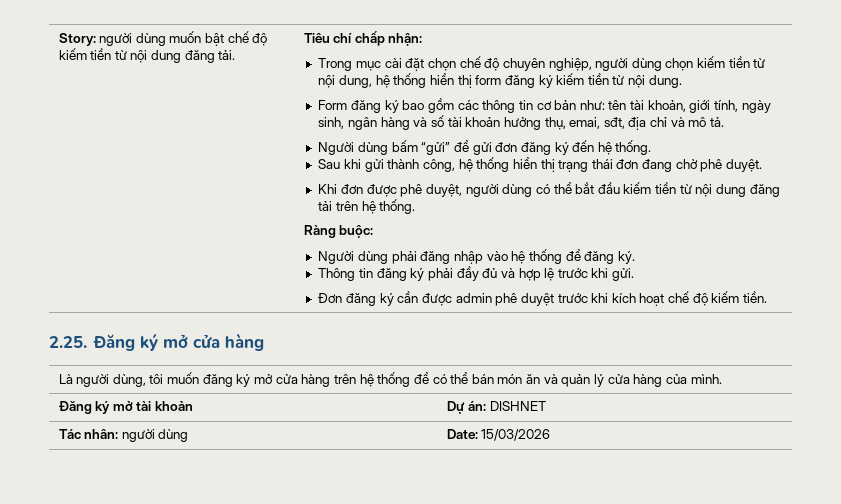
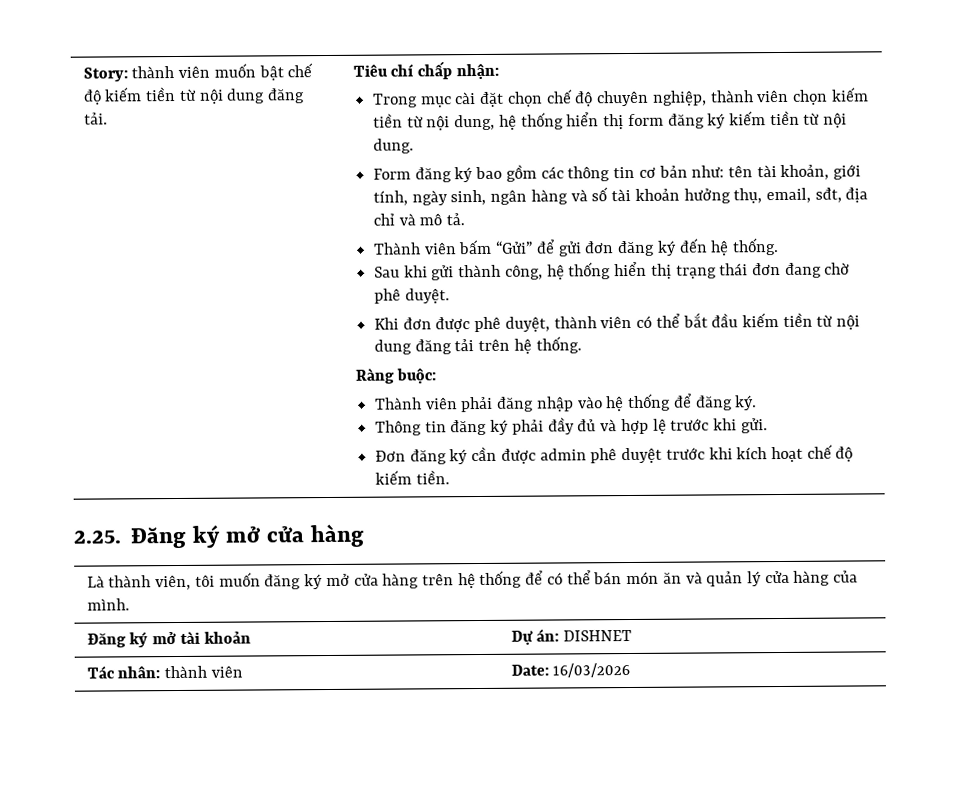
- Story: người dùng muốn bật chế độ kiếm tiền từ nội dung đăng tải.
+ Story: thành viên muốn bật chế độ kiếm tiền từ nội dung đăng tải.
- Trong mục cài đặt chọn chế độ chuyên nghiệp, người dùng chọn kiếm tiền từ nội dung, hệ thống hiển thị form đăng ký kiếm tiền từ nội dung.
+ Trong mục cài đặt chọn chế độ chuyên nghiệp, thành viên chọn kiếm tiền từ nội dung, hệ thống hiển thị form đăng ký kiếm tiền từ nội dung.
- Form đăng ký bao gồm các thông tin cơ bản như: tên tài khoản, giới tính, ngày sinh, ngân hàng và số tài khoản hưởng thụ, emai, sđt, địa chỉ và mô tả.
+ Form đăng ký bao gồm các thông tin cơ bản như: tên tài khoản, giới tính, ngày sinh, ngân hàng và số tài khoản hưởng thụ, email, sđt, địa chỉ và mô tả.
- Người dùng bấm “gửi” để gửi đơn đăng ký đến hệ thống.
+ Thành viên bấm “Gửi” để gửi đơn đăng ký đến hệ thống.
- Khi đơn được phê duyệt, người dùng có thể bắt đầu kiếm tiền từ nội dung đăng tải trên hệ thống.
+ Khi đơn được phê duyệt, thành viên có thể bắt đầu kiếm tiền từ nội dung đăng tải trên hệ thống.
- Người dùng phải đăng nhập vào hệ thống để đăng ký.
+ Thành viên phải đăng nhập vào hệ thống để đăng ký.
- Là người dùng, tôi muốn đăng ký mở cửa hàng trên hệ thống để có thể bán món ăn và quản lý cửa hàng của mình.
+ Là thành viên, tôi muốn đăng ký mở cửa hàng trên hệ thống để có thể bán món ăn và quản lý cửa hàng của mình.
- Tác nhân: người dùng | Date: 15/03/2026
+ Tác nhân: thành viên | Date: 16/03/2026

